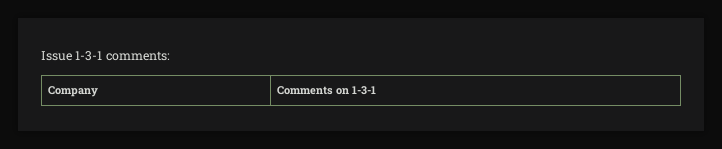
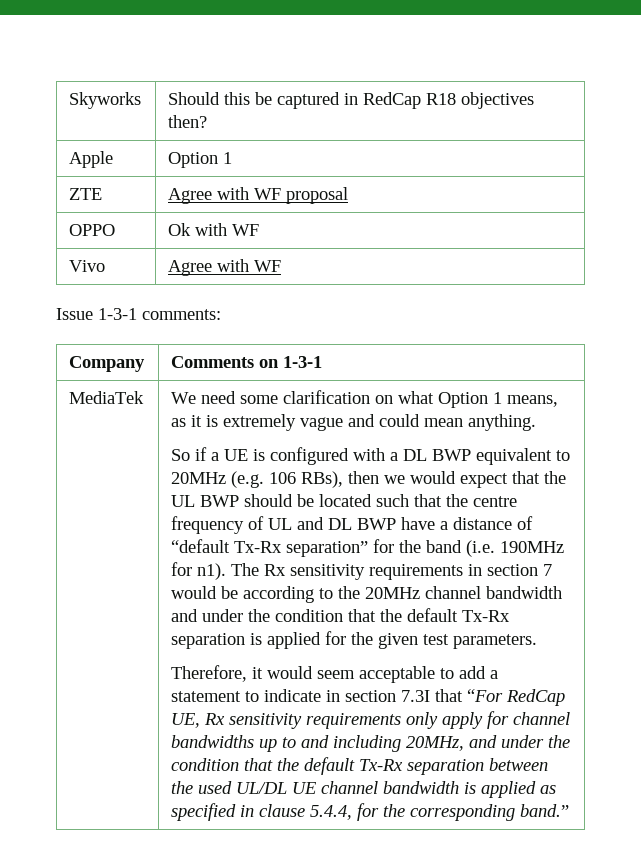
+ Skyworks | Should this be captured in RedCap R18 objectives then?
+ Apple | Option 1
+ ZTE | Agree with WF proposal
+ OPPO | Ok with WF
+ Vivo | Agree with WF
+ MediaTek | We need some clarification on what Option 1 means, as it is extremely vague and could mean anything.
+ So if a UE is configured with a DL BWP equivalent to 20MHz (e.g. 106 RBs), then we would expect that the UL BWP should be located such that the centre frequency of UL and DL BWP have a distance of “default Tx-Rx separation” for the band (i.e. 190MHz for n1). The Rx sensitivity requirements in section 7 would be according to the 20MHz channel bandwidth and under the condition that the default Tx-Rx separation is applied for the given test parameters.
+ Therefore, it would seem acceptable to add a statement to indicate in section 7.3I that “For RedCap UE, Rx sensitivity requirements only apply for channel bandwidths up to and including 20MHz, and under the condition that the default Tx-Rx separation between the used UL/DL UE channel bandwidth is applied as specified in clause 5.4.4, for the corresponding band.”

